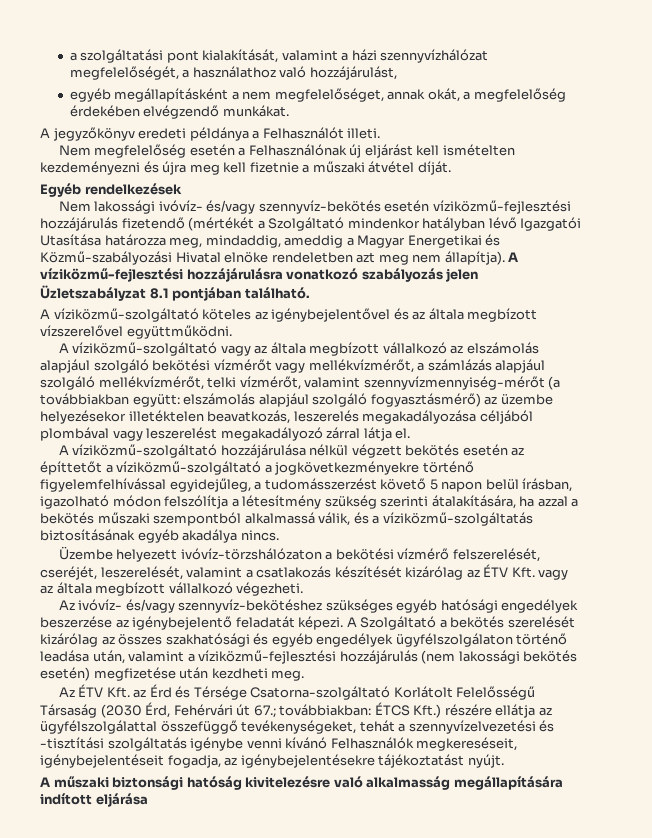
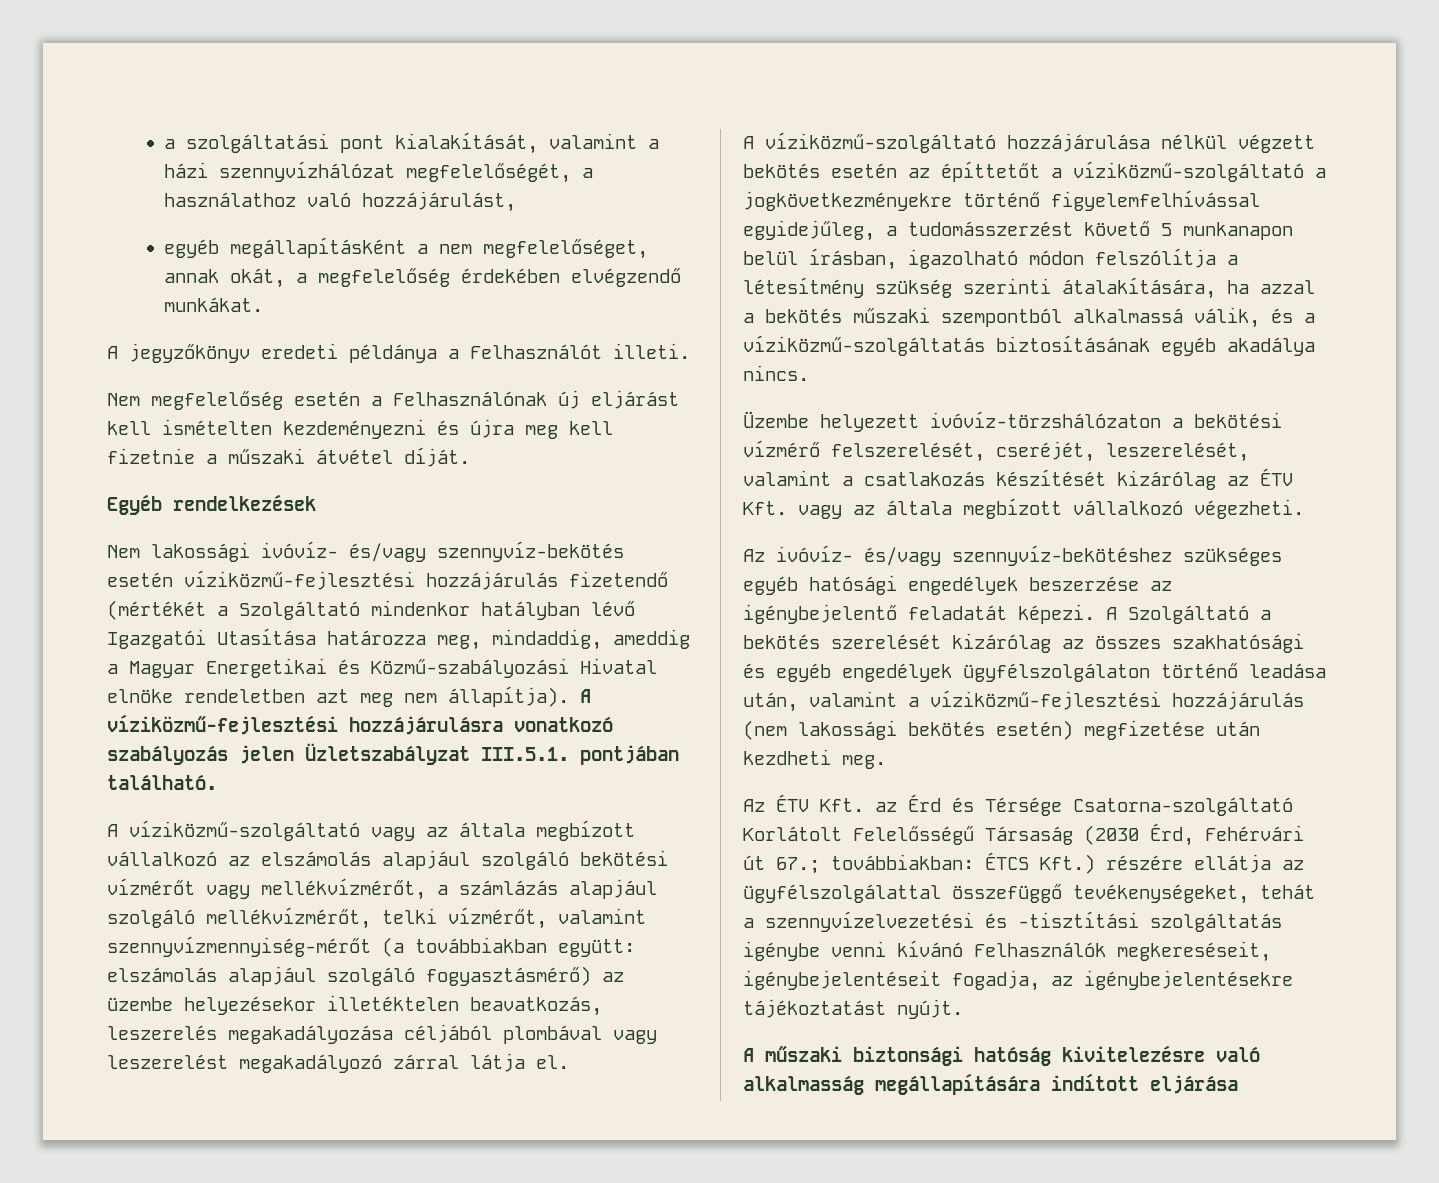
- A víziközmű-fejlesztési hozzájárulásra vonatkozó szabályozás jelen Üzletszabályzat 8.1 pontjában található.
+ A víziközmű-fejlesztési hozzájárulásra vonatkozó szabályozás jelen Üzletszabályzat III.5.1. pontjában található.
- A víziközmű-szolgáltató köteles az igénybejelentővel és az általa megbízott vízszerelővel együttműködni.
- A víziközmű-szolgáltató hozzájárulása nélkül végzett bekötés esetén az építtetőt a víziközmű-szolgáltató a jogkövetkezményekre történő figyelemfelhívással egyidejűleg, a tudomásszerzést követő 5 napon belül írásban, igazolható módon felszólítja a létesítmény szükség szerinti átalakítására, ha azzal a bekötés műszaki szempontból alkalmassá válik, és a víziközmű-szolgáltatás biztosításának egyéb akadálya nincs.
+ A víziközmű-szolgáltató hozzájárulása nélkül végzett bekötés esetén az építtetőt a víziközmű-szolgáltató a jogkövetkezményekre történő figyelemfelhívással egyidejűleg, a tudomásszerzést követő 5 munkanapon belül írásban, igazolható módon felszólítja a létesítmény szükség szerinti átalakítására, ha azzal a bekötés műszaki szempontból alkalmassá válik, és a víziközmű-szolgáltatás biztosításának egyéb akadálya nincs.

